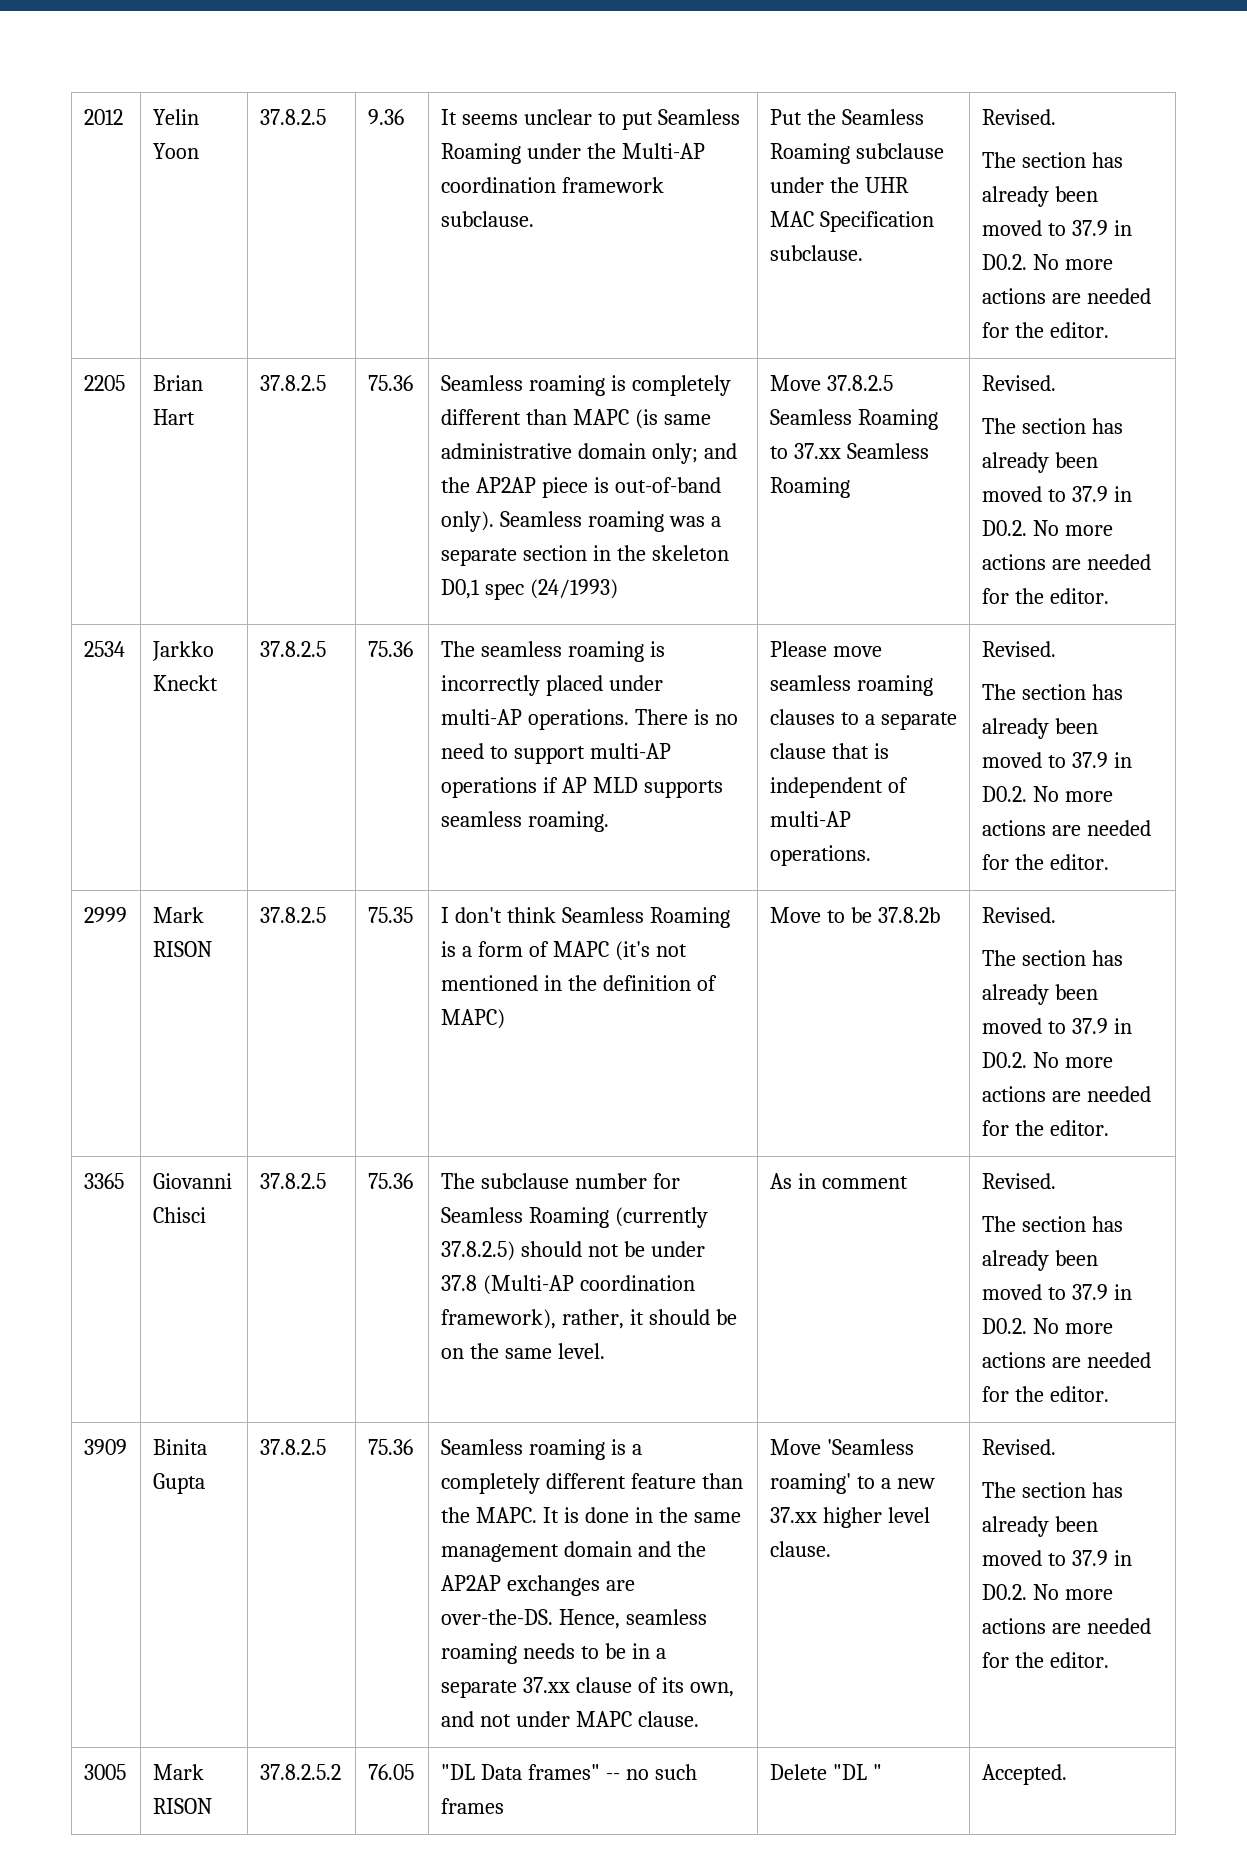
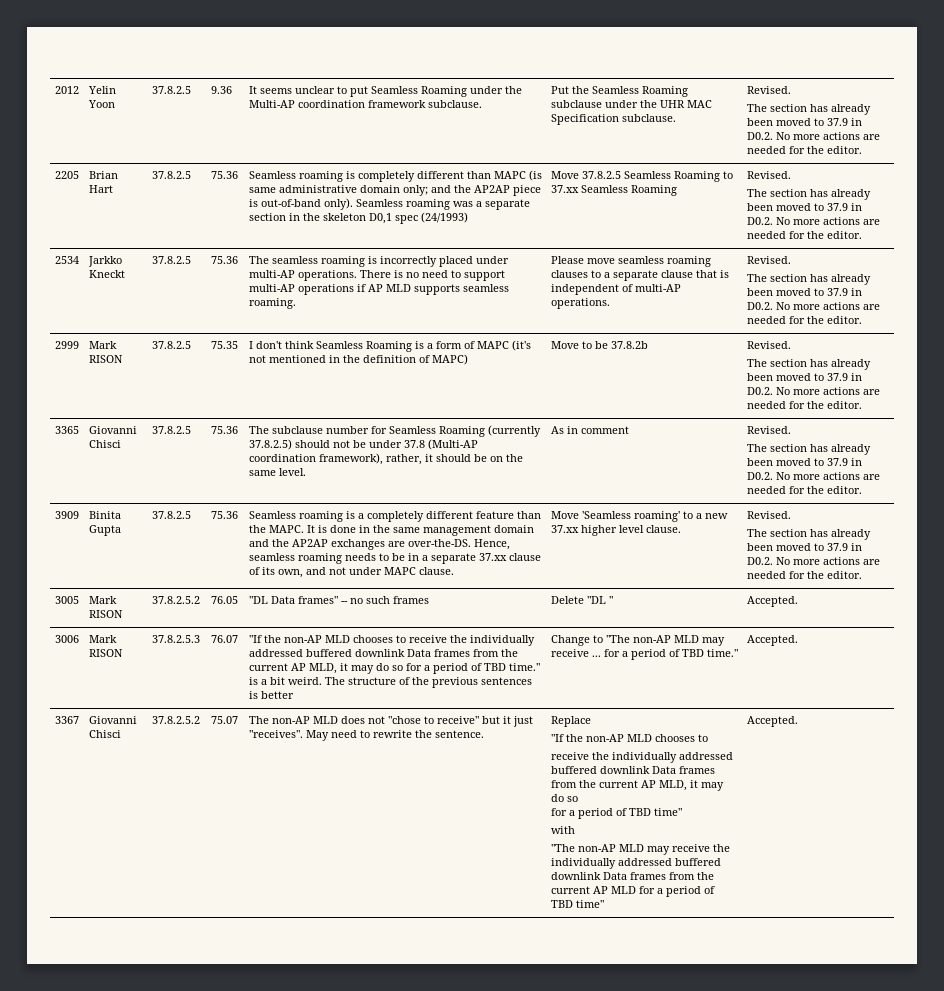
+ 3006 | Mark RISON | 37.8.2.5.3 | 76.07 | "If the non-AP MLD chooses to receive the individually addressed buffered downlink Data frames from the current AP MLD, it may do so for a period of TBD time." is a bit weird. The structure of the previous sentences is better | Change to "The non-AP MLD may receive ... for a period of TBD time." | Accepted.
+ 3367 | Giovanni Chisci | 37.8.2.5.2 | 75.07 | The non-AP MLD does not "chose to receive" but it just "receives". May need to rewrite the sentence. | Replace
+ "If the non-AP MLD chooses to
+ receive the individually addressed buffered downlink Data frames from the current AP MLD, it may do so
+ for a period of TBD time"
+ with
+ "The non-AP MLD may receive the individually addressed buffered downlink Data frames from the current AP MLD for a period of TBD time" | Accepted.

